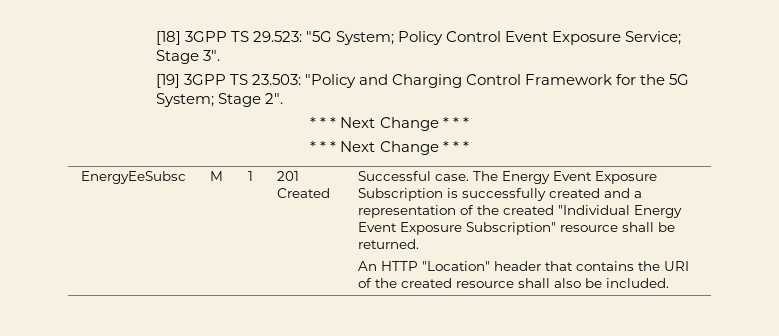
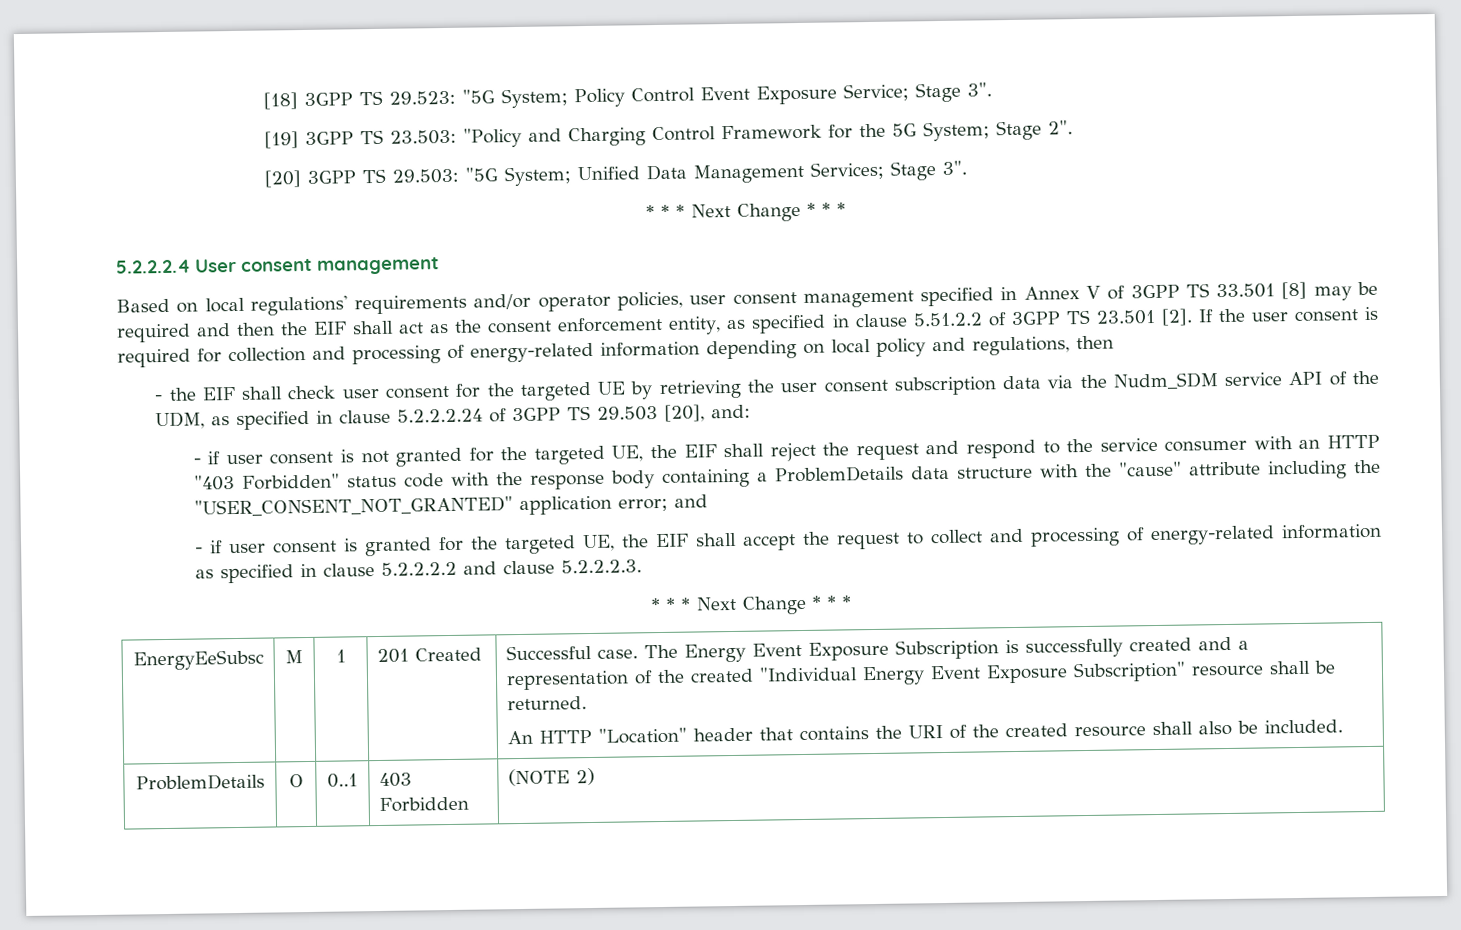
  [19] 3GPP TS 23.503: "Policy and Charging Control Framework for the 5G System; Stage 2".
+ [20] 3GPP TS 29.503: "5G System; Unified Data Management Services; Stage 3".
  * * * Next Change * * *
+ 5.2.2.2.4 User consent management
+ Based on local regulations' requirements and/or operator policies, user consent management specified in Annex V of 3GPP TS 33.501 [8] may be required and then the EIF shall act as the consent enforcement entity, as specified in clause 5.51.2.2 of 3GPP TS 23.501 [2]. If the user consent is required for collection and processing of energy-related information depending on local policy and regulations, then
+ - the EIF shall check user consent for the targeted UE by retrieving the user consent subscription data via the Nudm_SDM service API of the UDM, as specified in clause 5.2.2.2.24 of 3GPP TS 29.503 [20], and:
+ - if user consent is not granted for the targeted UE, the EIF shall reject the request and respond to the service consumer with an HTTP "403 Forbidden" status code with the response body containing a ProblemDetails data structure with the "cause" attribute including the "USER_CONSENT_NOT_GRANTED" application error; and
+ - if user consent is granted for the targeted UE, the EIF shall accept the request to collect and processing of energy-related information as specified in clause 5.2.2.2.2 and clause 5.2.2.2.3.
+ ProblemDetails | O | 0..1 | 403 Forbidden | (NOTE 2)

